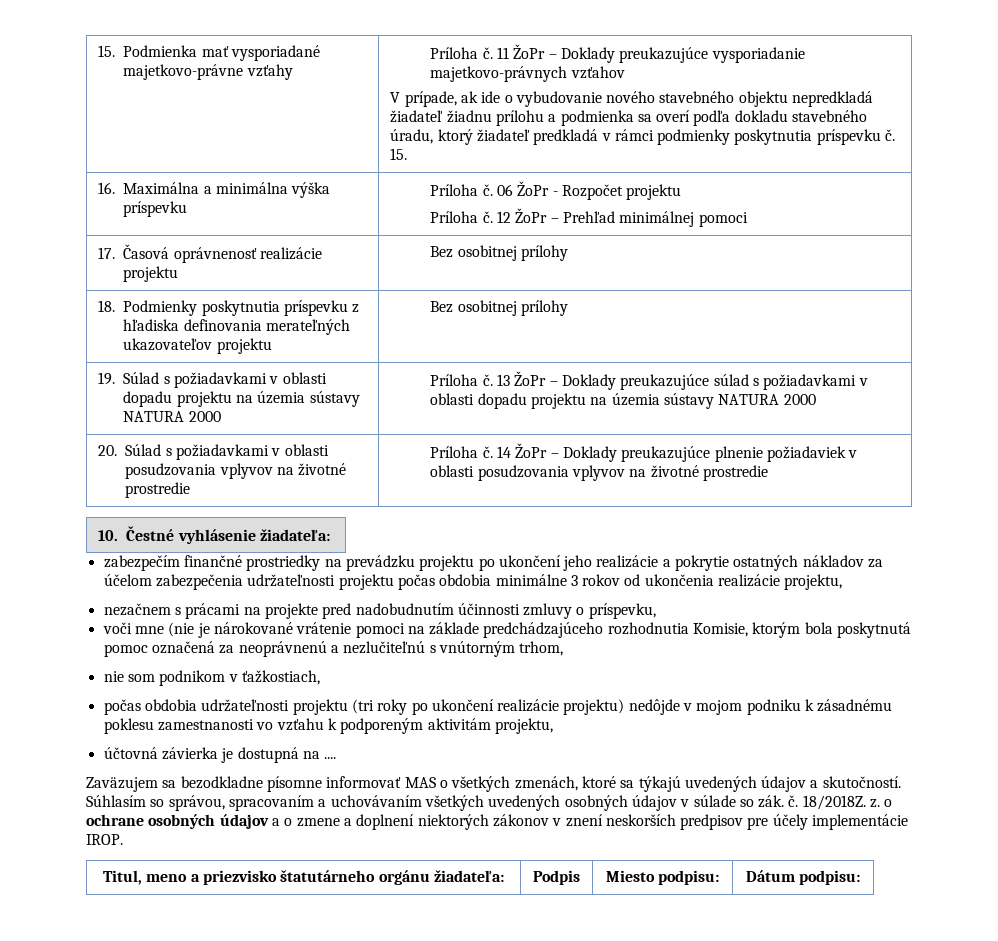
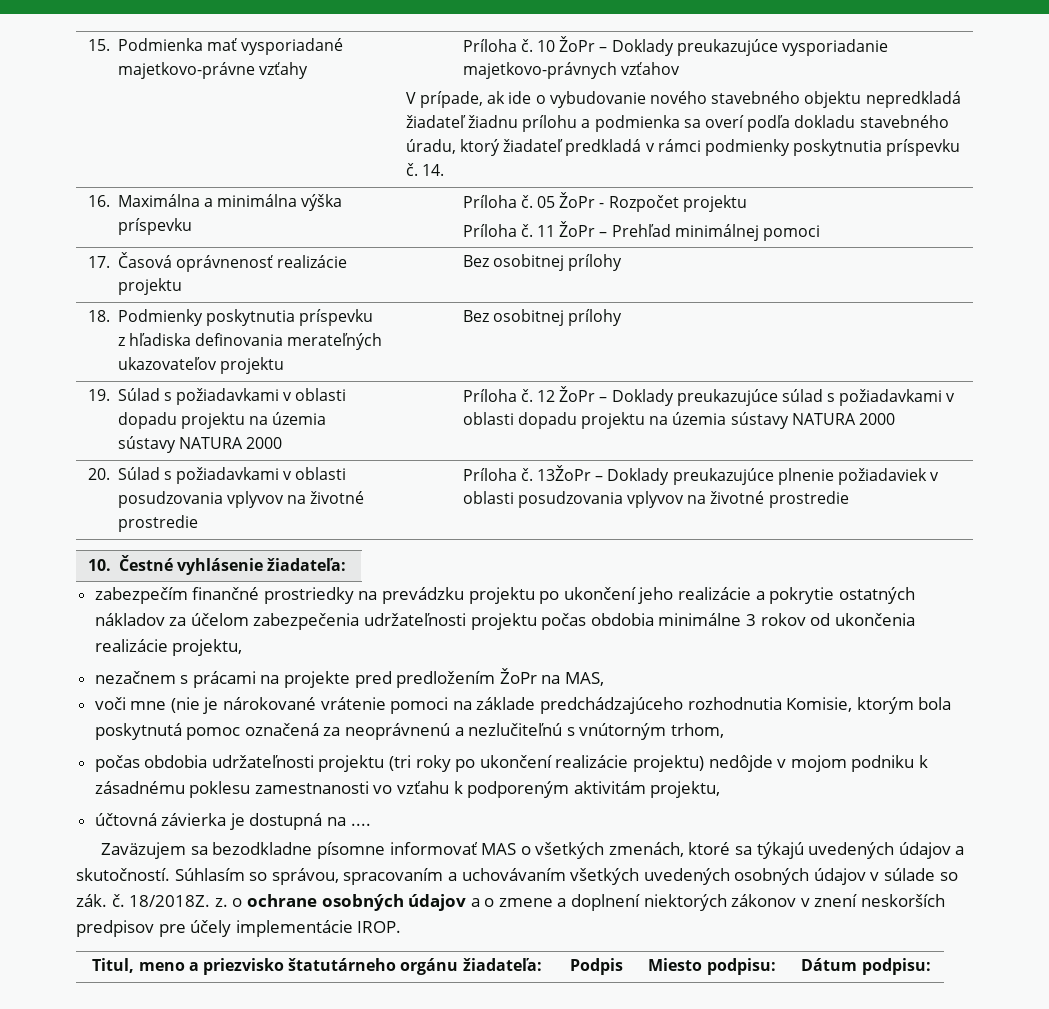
- 11 ŽoPr – Doklady preukazujúce vysporiadanie majetkovo-právnych vzťahov
+ 10 ŽoPr – Doklady preukazujúce vysporiadanie majetkovo-právnych vzťahov
- V prípade, ak ide o vybudovanie nového stavebného objektu nepredkladá žiadateľ žiadnu prílohu a podmienka sa overí podľa dokladu stavebného úradu, ktorý žiadateľ predkladá v rámci podmienky poskytnutia príspevku č. 15.
+ V prípade, ak ide o vybudovanie nového stavebného objektu nepredkladá žiadateľ žiadnu prílohu a podmienka sa overí podľa dokladu stavebného úradu, ktorý žiadateľ predkladá v rámci podmienky poskytnutia príspevku č. 14.
- 16. Maximálna a minimálna výška príspevku | Príloha č. 06 ŽoPr - Rozpočet projektu
- Príloha č. 12 ŽoPr – Prehľad minimálnej pomoci
+ 16. Maximálna a minimálna výška príspevku | Príloha č. 05 ŽoPr - Rozpočet projektu
+ Príloha č. 11 ŽoPr – Prehľad minimálnej pomoci
- 19. Súlad s požiadavkami v oblasti dopadu projektu na územia sústavy NATURA 2000 | Príloha č. 13 ŽoPr – Doklady preukazujúce súlad s požiadavkami v oblasti dopadu projektu na územia sústavy NATURA 2000
+ 19. Súlad s požiadavkami v oblasti dopadu projektu na územia sústavy NATURA 2000 | Príloha č. 12 ŽoPr – Doklady preukazujúce súlad s požiadavkami v oblasti dopadu projektu na územia sústavy NATURA 2000
- 20. Súlad s požiadavkami v oblasti posudzovania vplyvov na životné prostredie | Príloha č. 14 ŽoPr – Doklady preukazujúce plnenie požiadaviek v oblasti posudzovania vplyvov na životné prostredie
+ 20. Súlad s požiadavkami v oblasti posudzovania vplyvov na životné prostredie | Príloha č. 13ŽoPr – Doklady preukazujúce plnenie požiadaviek v oblasti posudzovania vplyvov na životné prostredie
- nezačnem s prácami na projekte pred nadobudnutím účinnosti zmluvy o príspevku,
+ nezačnem s prácami na projekte pred predložením ŽoPr na MAS,
- nie som podnikom v ťažkostiach,

